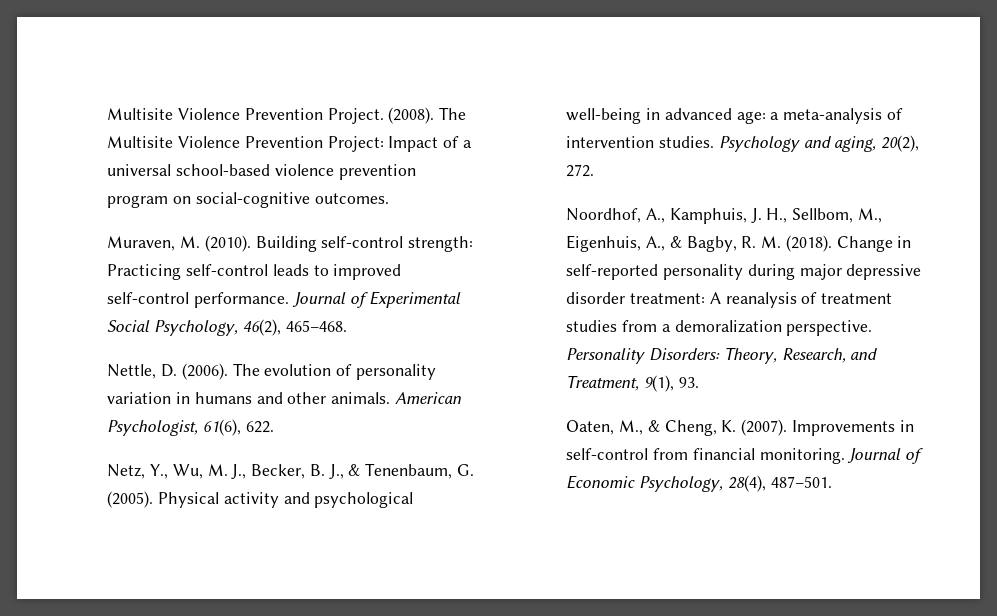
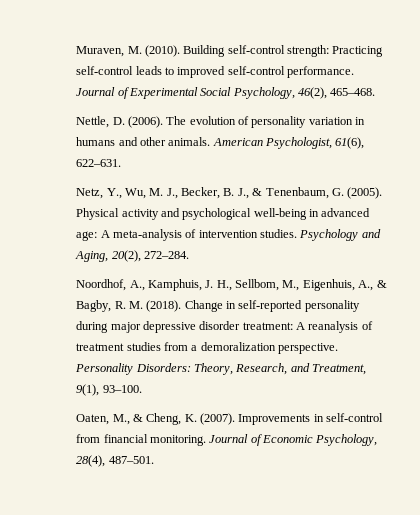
- Multisite Violence Prevention Project. (2008). The Multisite Violence Prevention Project: Impact of a universal school-based violence prevention program on social-cognitive outcomes.
- American Psychologist, 61(6), 622.
+ American Psychologist, 61(6), 622–631.
- Physical activity and psychological well-being in advanced age: a meta-analysis of intervention studies.
+ Physical activity and psychological well-being in advanced age: A meta-analysis of intervention studies.
- Psychology and aging, 20(2), 272.
+ Psychology and Aging, 20(2), 272–284.
- Personality Disorders: Theory, Research, and Treatment, 9(1), 93.
+ Personality Disorders: Theory, Research, and Treatment, 9(1), 93–100.

